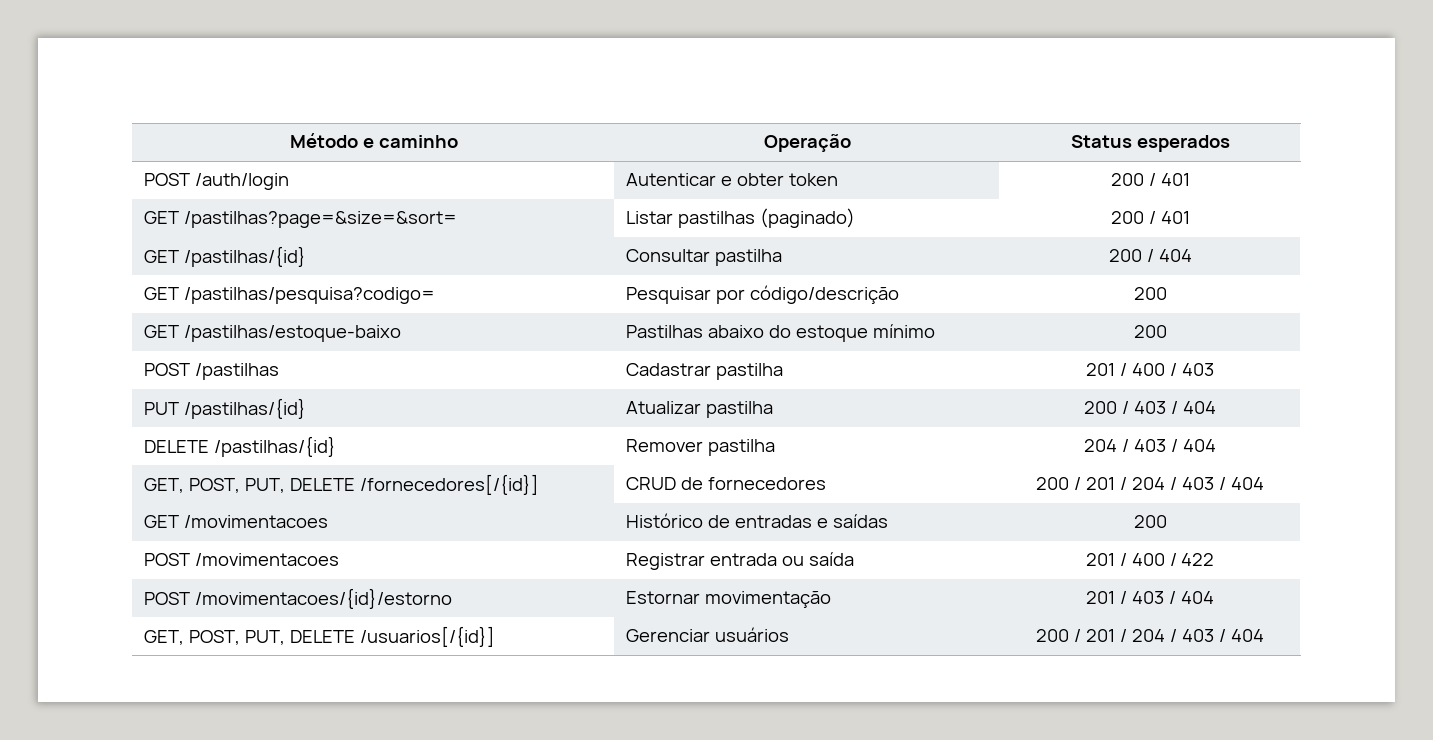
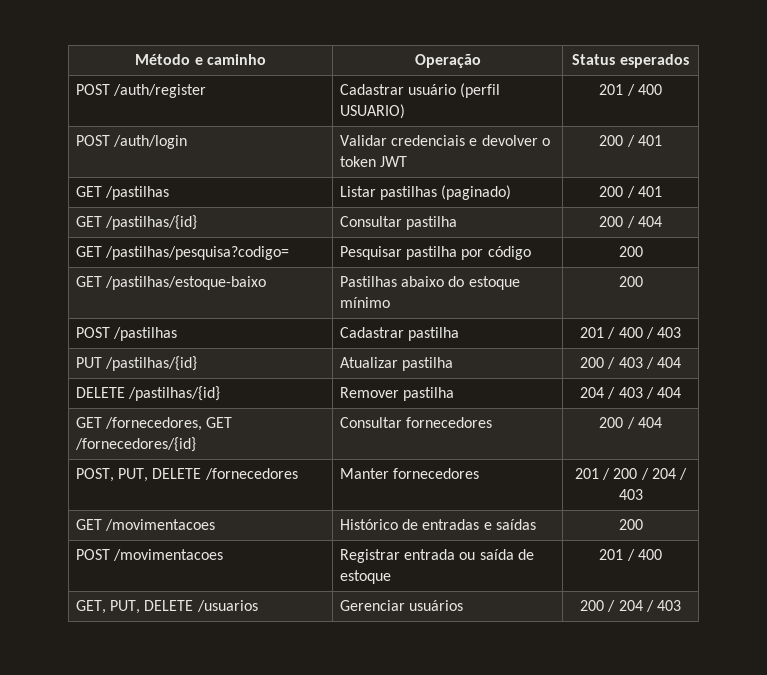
- POST /auth/login | Autenticar e obter token | 200 / 401
- GET /pastilhas?page=&size=&sort= | Listar pastilhas (paginado) | 200 / 401
+ POST /auth/register | Cadastrar usuário (perfil USUARIO) | 201 / 400
+ POST /auth/login | Validar credenciais e devolver o token JWT | 200 / 401
+ GET /pastilhas | Listar pastilhas (paginado) | 200 / 401
- GET /pastilhas/pesquisa?codigo= | Pesquisar por código/descrição | 200
+ GET /pastilhas/pesquisa?codigo= | Pesquisar pastilha por código | 200
- GET, POST, PUT, DELETE /fornecedores[/{id}] | CRUD de fornecedores | 200 / 201 / 204 / 403 / 404
+ GET /fornecedores, GET /fornecedores/{id} | Consultar fornecedores | 200 / 404
+ POST, PUT, DELETE /fornecedores | Manter fornecedores | 201 / 200 / 204 / 403
- POST /movimentacoes | Registrar entrada ou saída | 201 / 400 / 422
- POST /movimentacoes/{id}/estorno | Estornar movimentação | 201 / 403 / 404
- GET, POST, PUT, DELETE /usuarios[/{id}] | Gerenciar usuários | 200 / 201 / 204 / 403 / 404
+ POST /movimentacoes | Registrar entrada ou saída de estoque | 201 / 400
+ GET, PUT, DELETE /usuarios | Gerenciar usuários | 200 / 204 / 403

